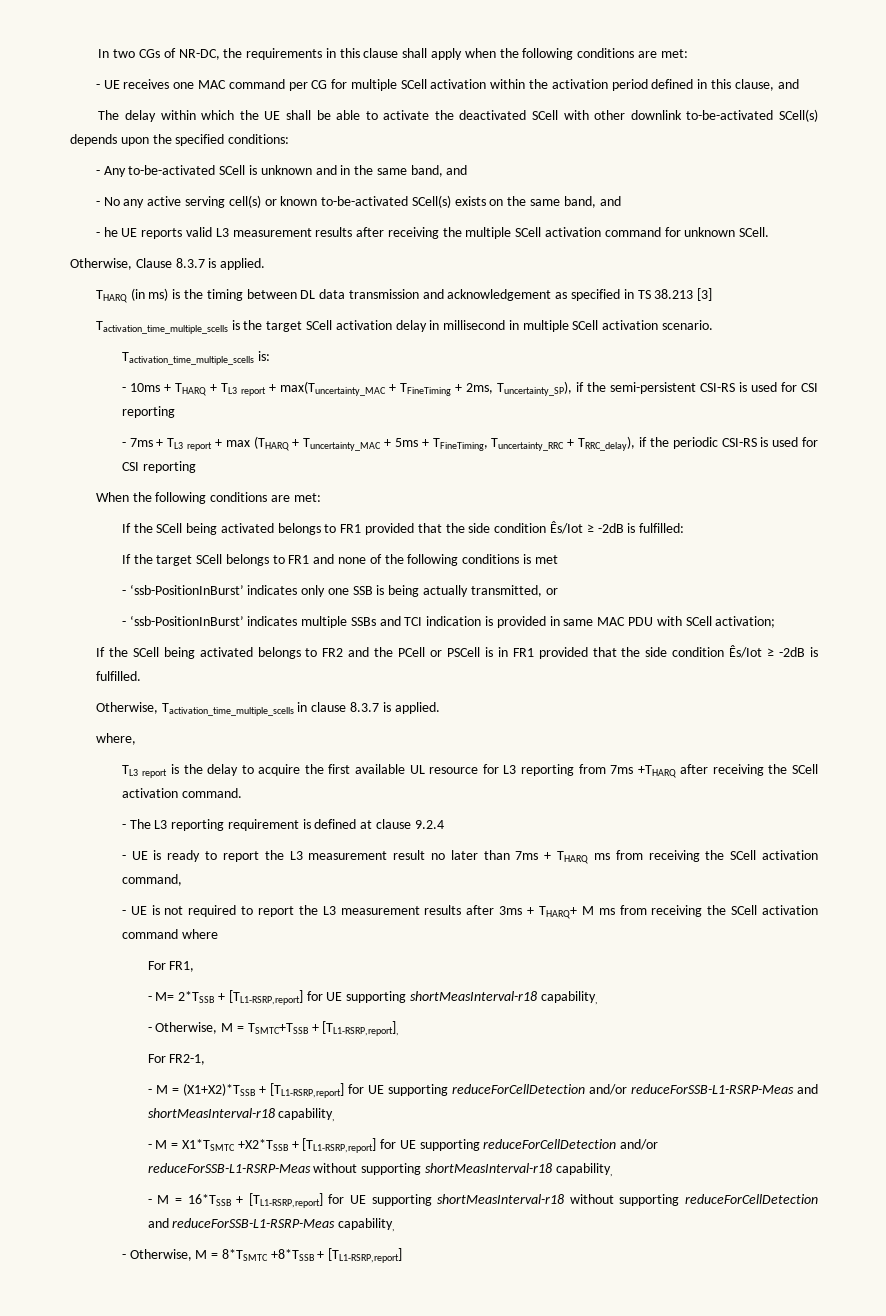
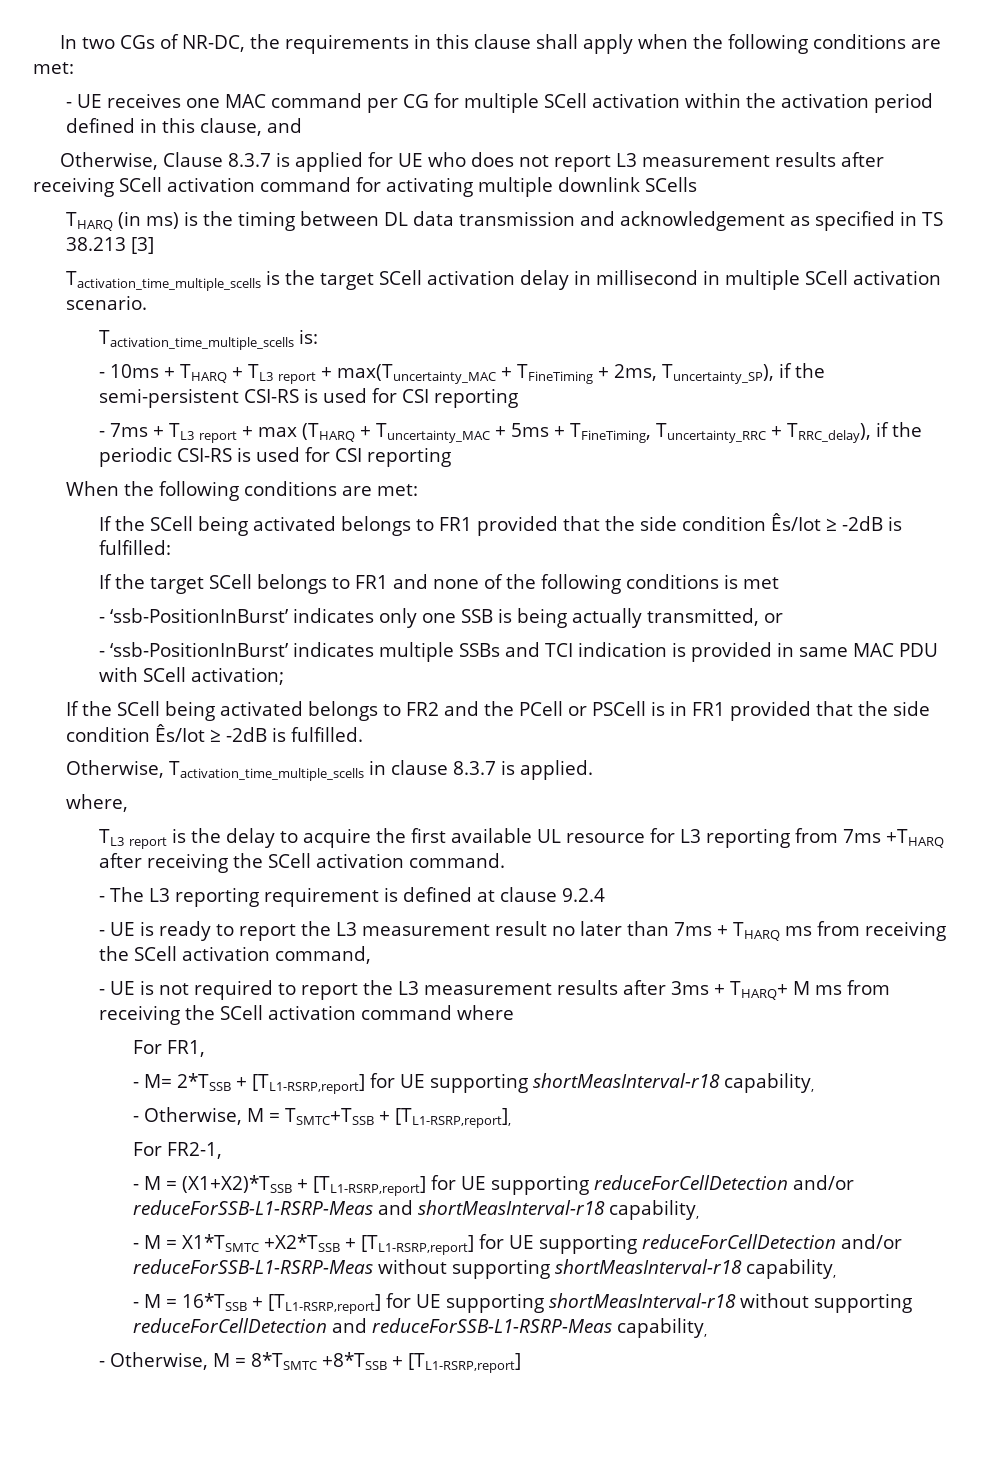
- The delay within which the UE shall be able to activate the deactivated SCell with other downlink to-be-activated SCell(s) depends upon the specified conditions:
- - Any to-be-activated SCell is unknown and in the same band, and
- - No any active serving cell(s) or known to-be-activated SCell(s) exists on the same band, and
- - he UE reports valid L3 measurement results after receiving the multiple SCell activation command for unknown SCell.
- Otherwise, Clause 8.3.7 is applied.
+ Otherwise, Clause 8.3.7 is applied for UE who does not report L3 measurement results after receiving SCell activation command for activating multiple downlink SCells

